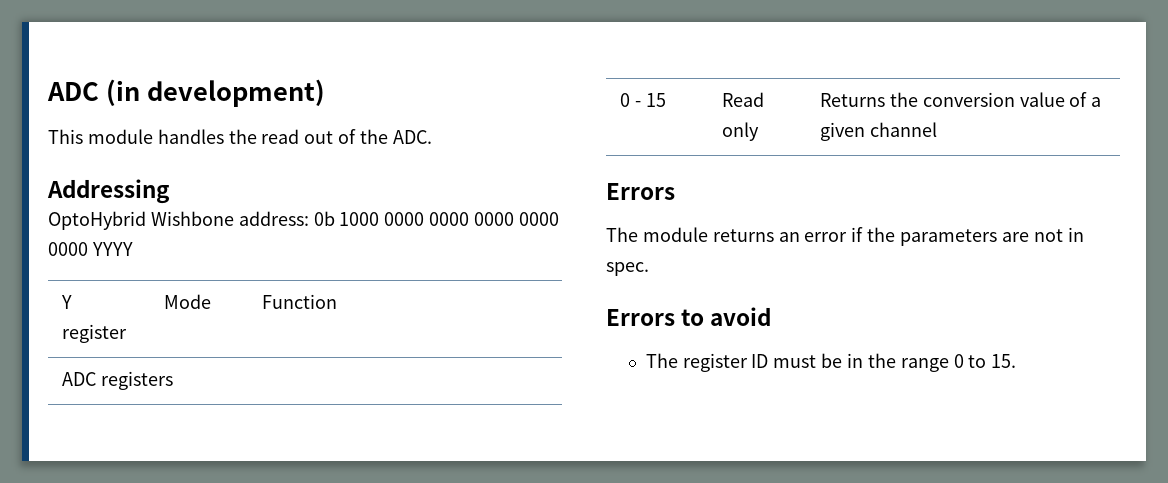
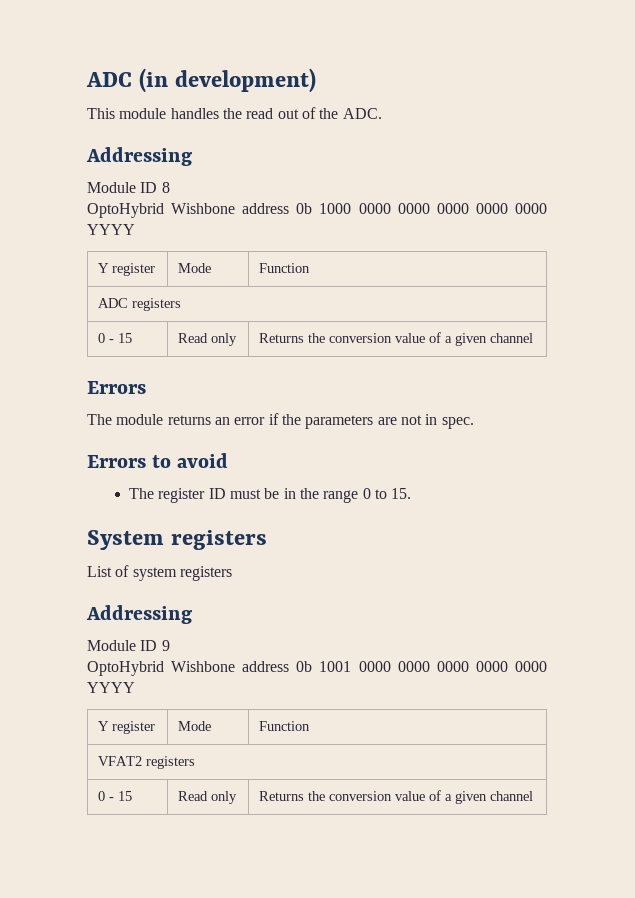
- OptoHybrid Wishbone address: 0b 1000 0000 0000 0000 0000 0000 YYYY
+ Module ID 8
+ OptoHybrid Wishbone address 0b 1000 0000 0000 0000 0000 0000 YYYY
+ System registers
+ List of system registers
+ Addressing
+ Module ID 9
+ OptoHybrid Wishbone address 0b 1001 0000 0000 0000 0000 0000 YYYY
+ Y register | Mode | Function
+ VFAT2 registers
+ 0 - 15 | Read only | Returns the conversion value of a given channel

